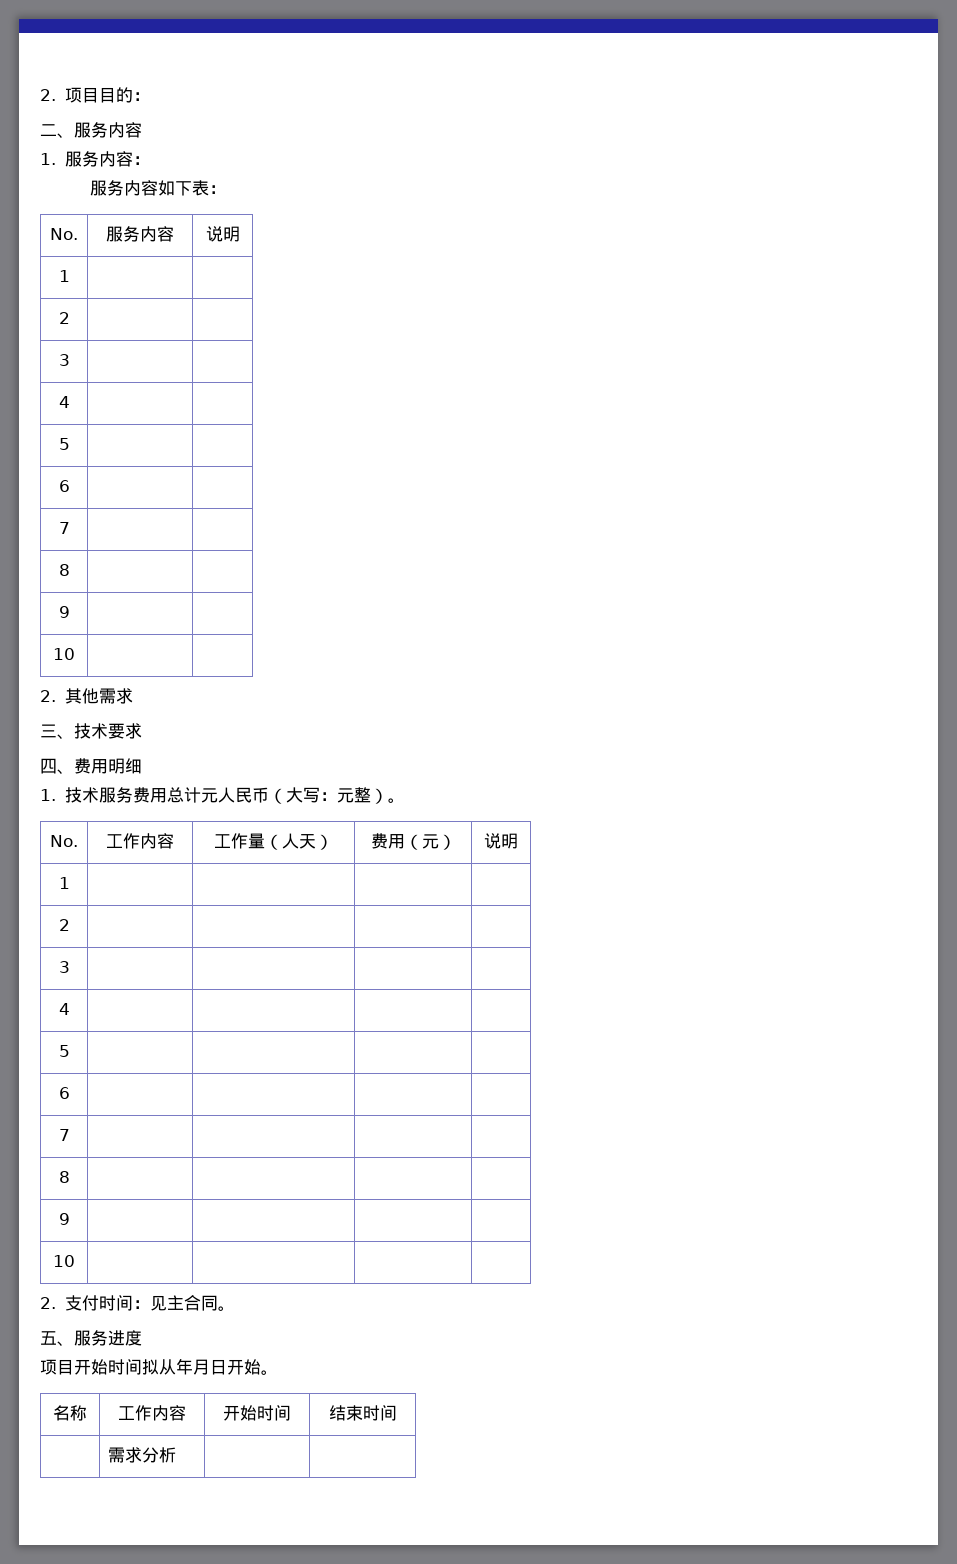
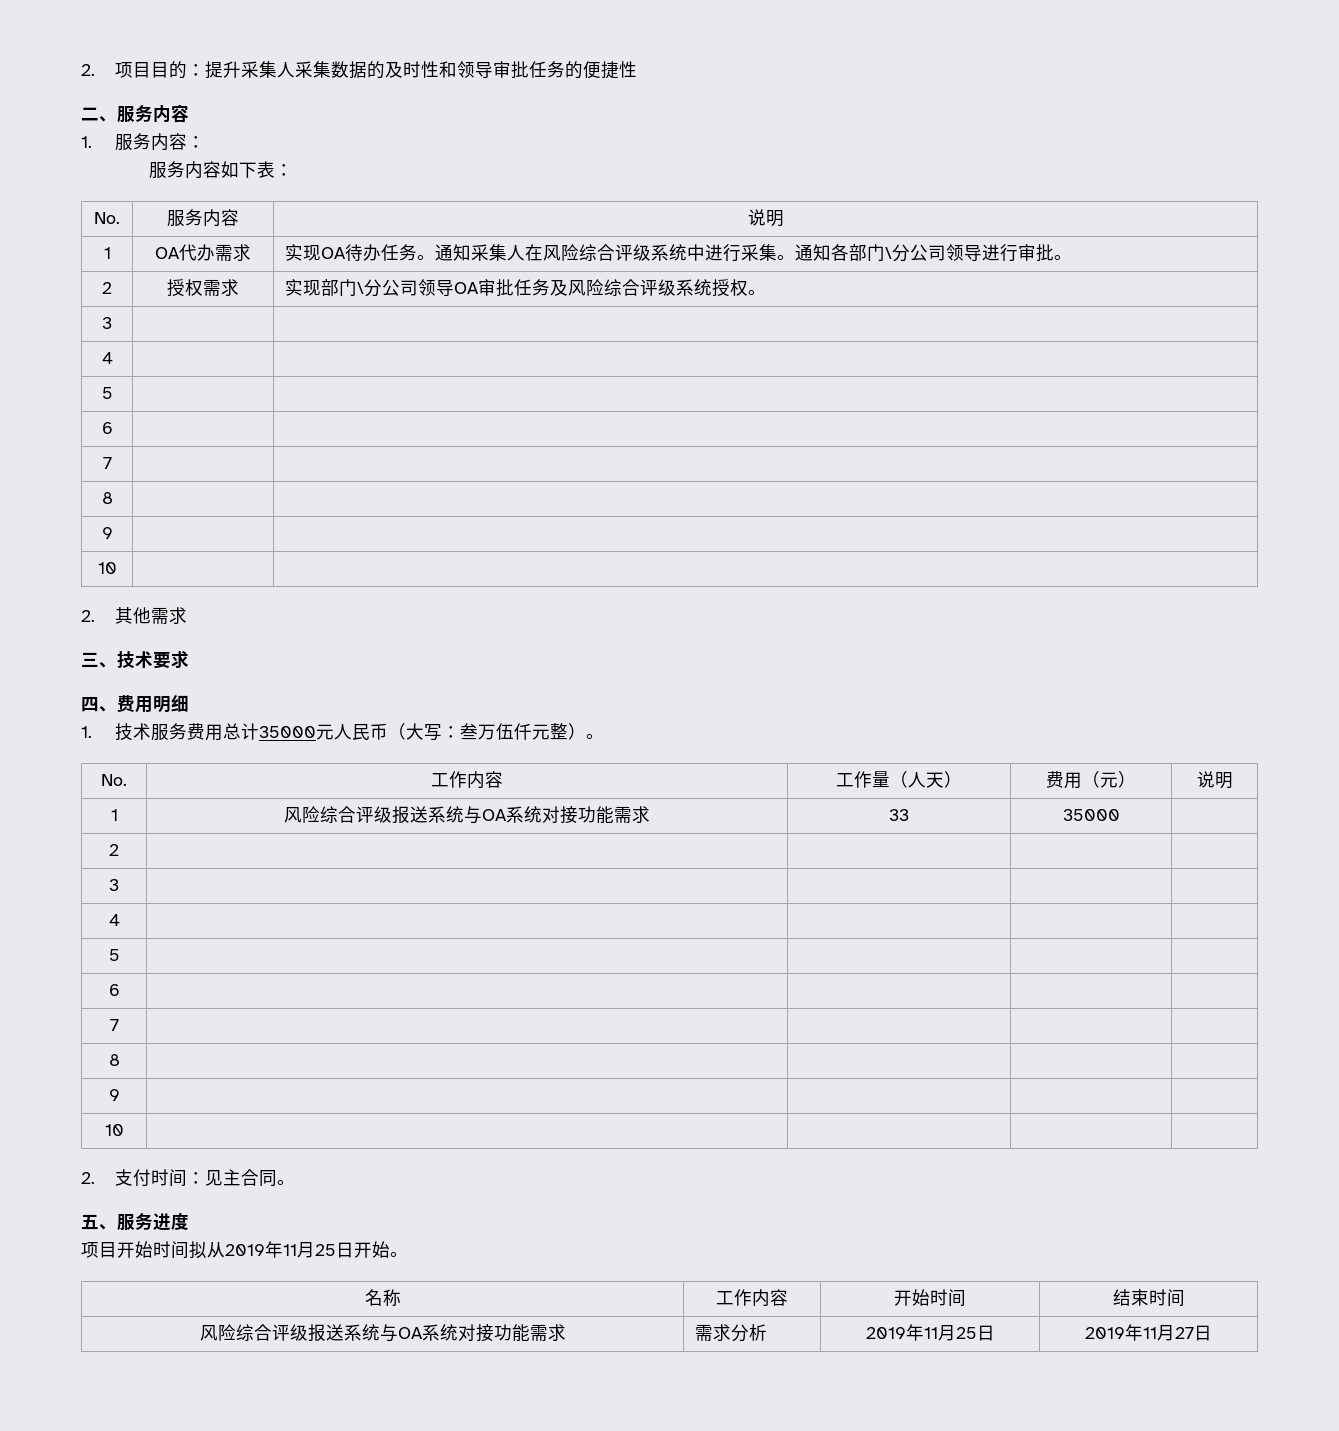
- 2.项目目的：
+ 2.项目目的：提升采集人采集数据的及时性和领导审批任务的便捷性
  No. | 服务内容 | 说明
- 1 | |
- 2 | |
+ 1 | OA代办需求 | 实现OA待办任务。通知采集人在风险综合评级系统中进行采集。通知各部门\分公司领导进行审批。
+ 2 | 授权需求 | 实现部门\分公司领导OA审批任务及风险综合评级系统授权。
- 1.技术服务费用总计元人民币（大写：元整）。
+ 1.技术服务费用总计35000元人民币（大写：叁万伍仟元整）。
- 1 | | | |
+ 1 | 风险综合评级报送系统与OA系统对接功能需求 | 33 | 35000 |
- 项目开始时间拟从年月日开始。
+ 项目开始时间拟从2019年11月25日开始。
- | 需求分析 | |
+ 风险综合评级报送系统与OA系统对接功能需求 | 需求分析 | 2019年11月25日 | 2019年11月27日

